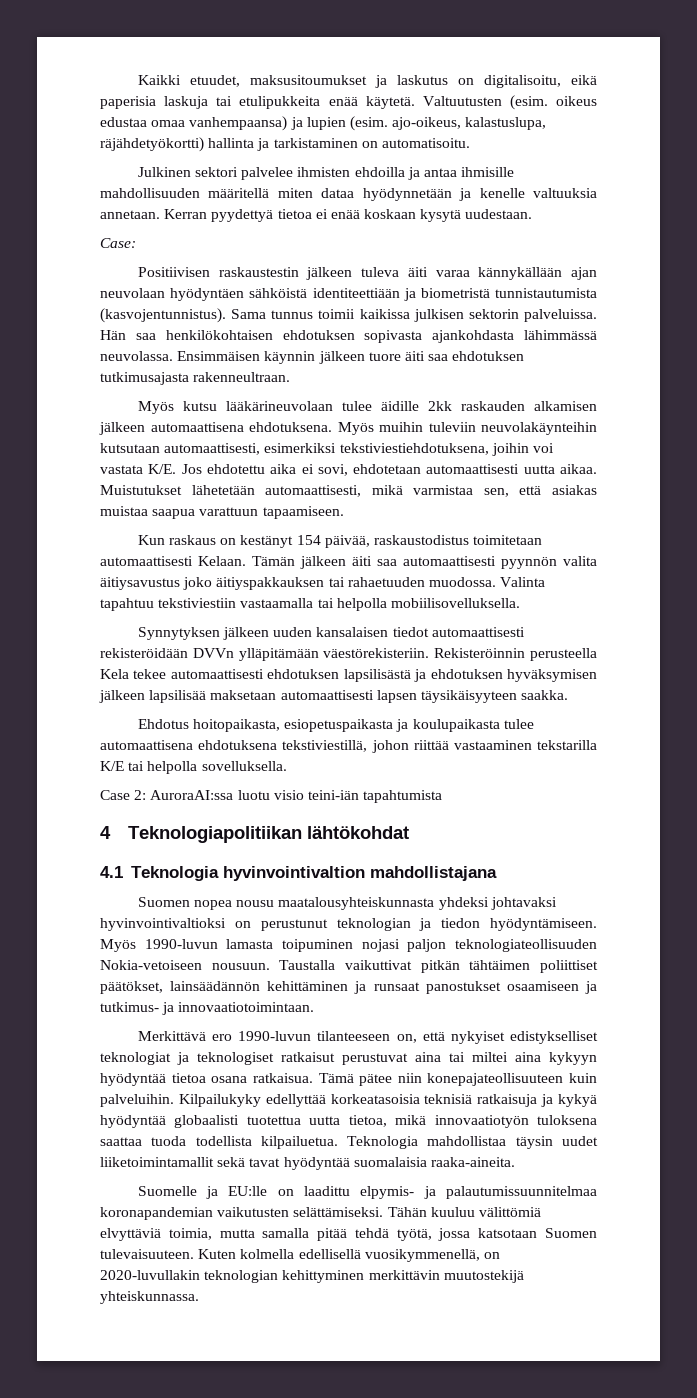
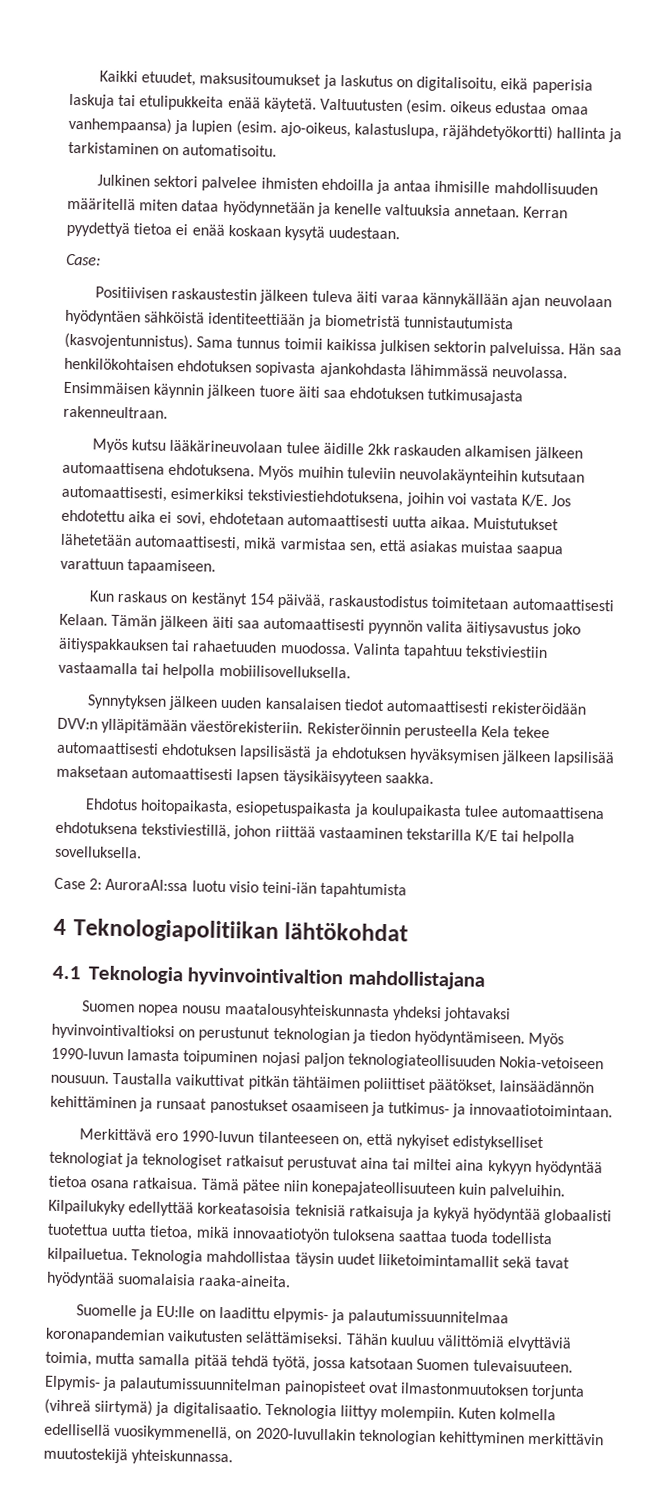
- Synnytyksen jälkeen uuden kansalaisen tiedot automaattisesti rekisteröidään DVVn ylläpitämään väestörekisteriin.
+ Synnytyksen jälkeen uuden kansalaisen tiedot automaattisesti rekisteröidään DVV:n ylläpitämään väestörekisteriin.
+ Elpymis- ja palautumissuunnitelman painopisteet ovat ilmastonmuutoksen torjunta (vihreä siirtymä) ja digitalisaatio. Teknologia liittyy molempiin.

